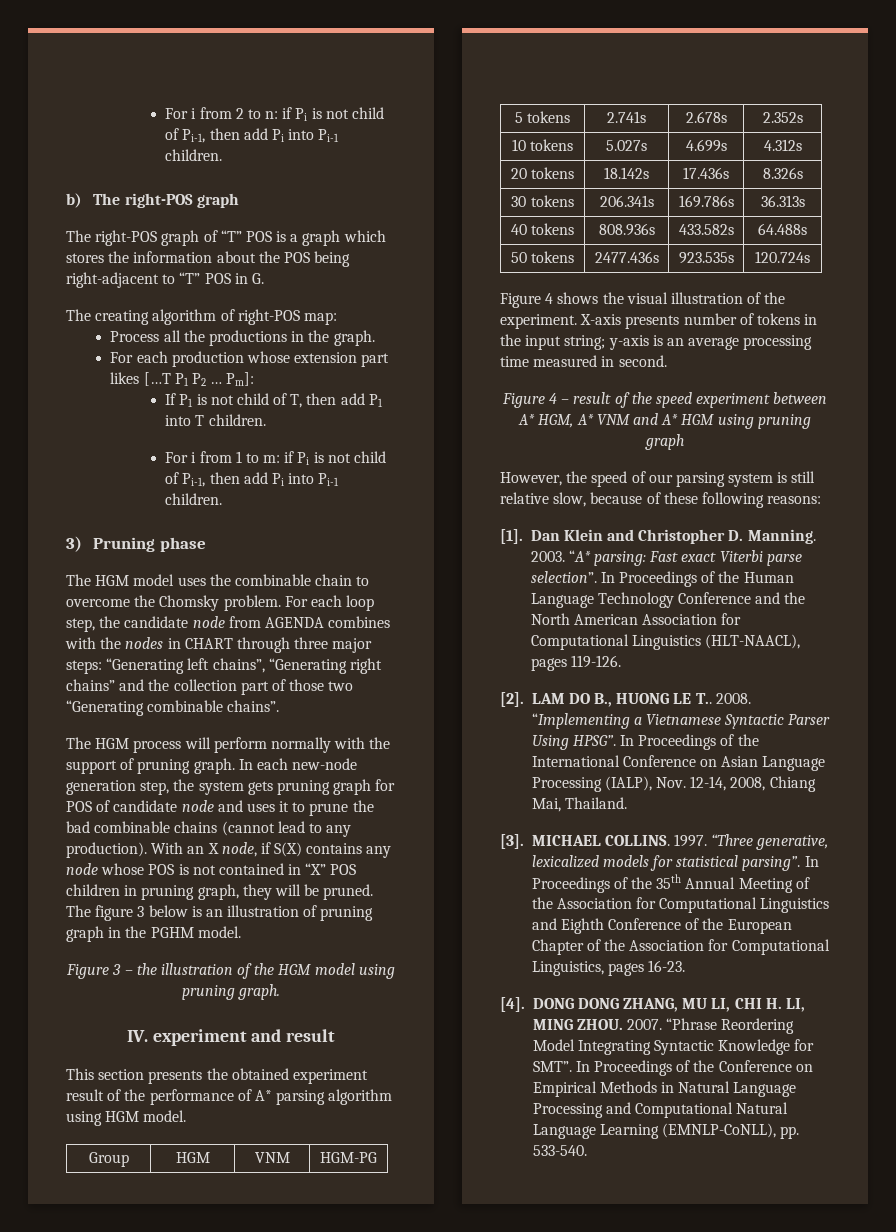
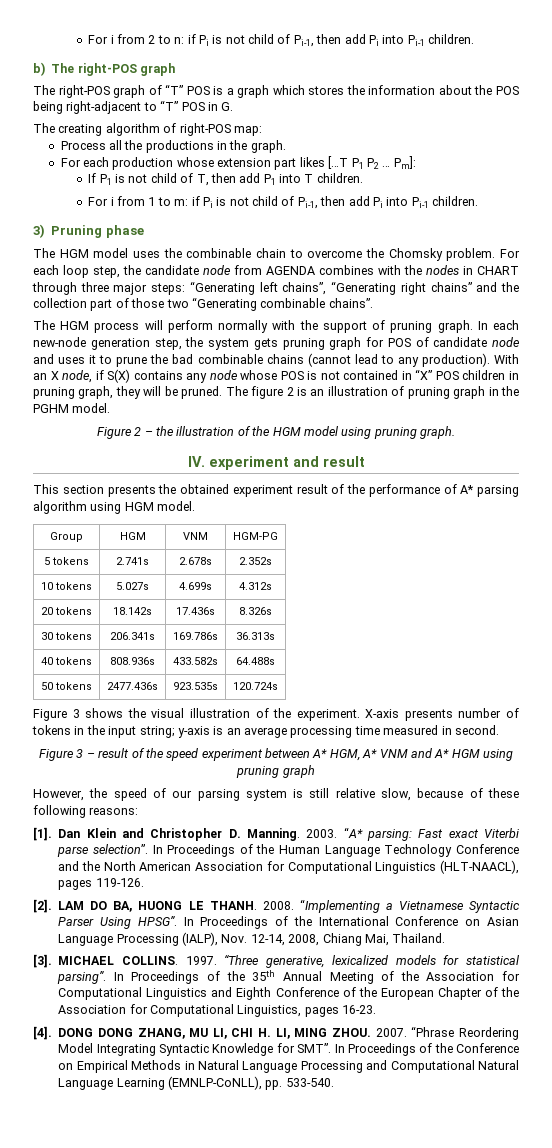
- The figure 3 below is an illustration of pruning graph in the PGHM model.
+ The figure 2 is an illustration of pruning graph in the PGHM model.
- Figure 3 – the illustration of the HGM model using pruning graph.
+ Figure 2 – the illustration of the HGM model using pruning graph.
- Figure 4 shows the visual illustration of the experiment.
+ Figure 3 shows the visual illustration of the experiment.
- Figure 4 – result of the speed experiment between A* HGM, A* VNM and A* HGM using pruning graph
+ Figure 3 – result of the speed experiment between A* HGM, A* VNM and A* HGM using pruning graph
- LAM DO B., HUONG LE T..
+ LAM DO BA, HUONG LE THANH.

